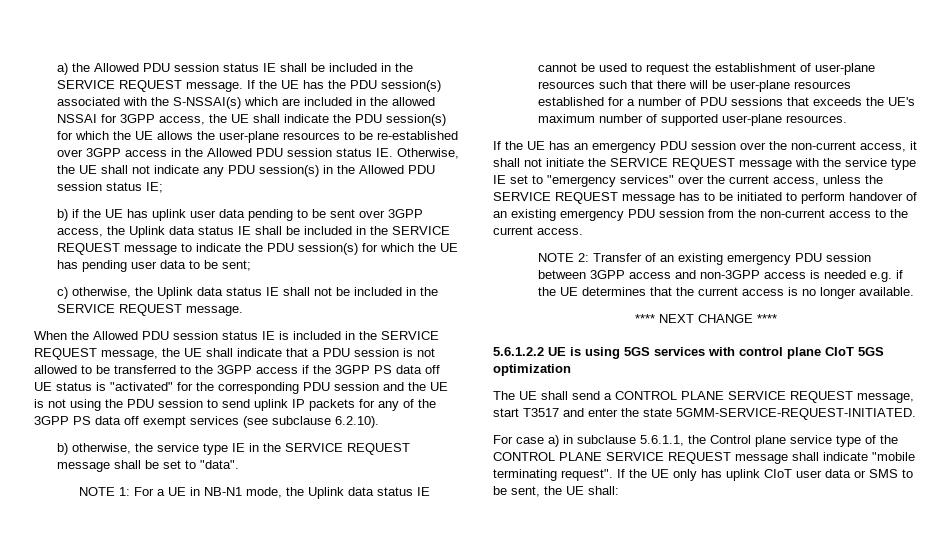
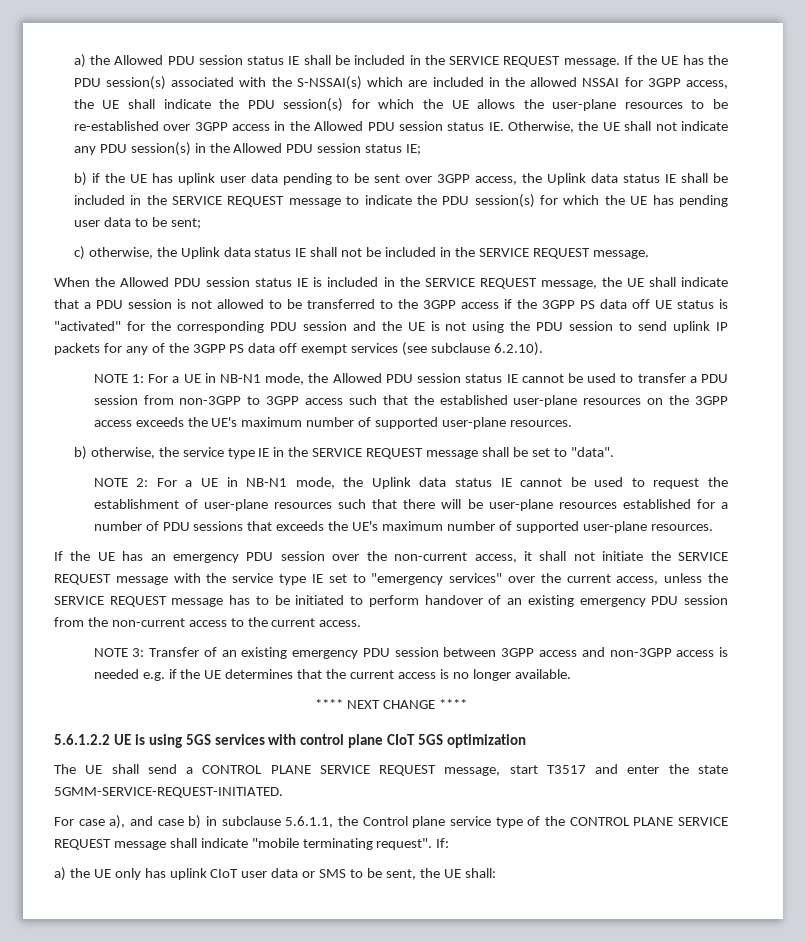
+ NOTE 1: For a UE in NB-N1 mode, the Allowed PDU session status IE cannot be used to transfer a PDU session from non-3GPP to 3GPP access such that the established user-plane resources on the 3GPP access exceeds the UE's maximum number of supported user-plane resources.
- NOTE 1: For a UE in NB-N1 mode, the Uplink data status IE cannot be used to request the establishment of user-plane resources such that there will be user-plane resources established for a number of PDU sessions that exceeds the UE's maximum number of supported user-plane resources.
+ NOTE 2: For a UE in NB-N1 mode, the Uplink data status IE cannot be used to request the establishment of user-plane resources such that there will be user-plane resources established for a number of PDU sessions that exceeds the UE's maximum number of supported user-plane resources.
- NOTE 2: Transfer of an existing emergency PDU session between 3GPP access and non-3GPP access is needed e.g. if the UE determines that the current access is no longer available.
+ NOTE 3: Transfer of an existing emergency PDU session between 3GPP access and non-3GPP access is needed e.g. if the UE determines that the current access is no longer available.
- For case a) in subclause 5.6.1.1, the Control plane service type of the CONTROL PLANE SERVICE REQUEST message shall indicate "mobile terminating request".
+ For case a), and case b) in subclause 5.6.1.1, the Control plane service type of the CONTROL PLANE SERVICE REQUEST message shall indicate "mobile terminating request".
- If the UE only has uplink CIoT user data or SMS to be sent, the UE shall:
+ If:
+ a) the UE only has uplink CIoT user data or SMS to be sent, the UE shall:

